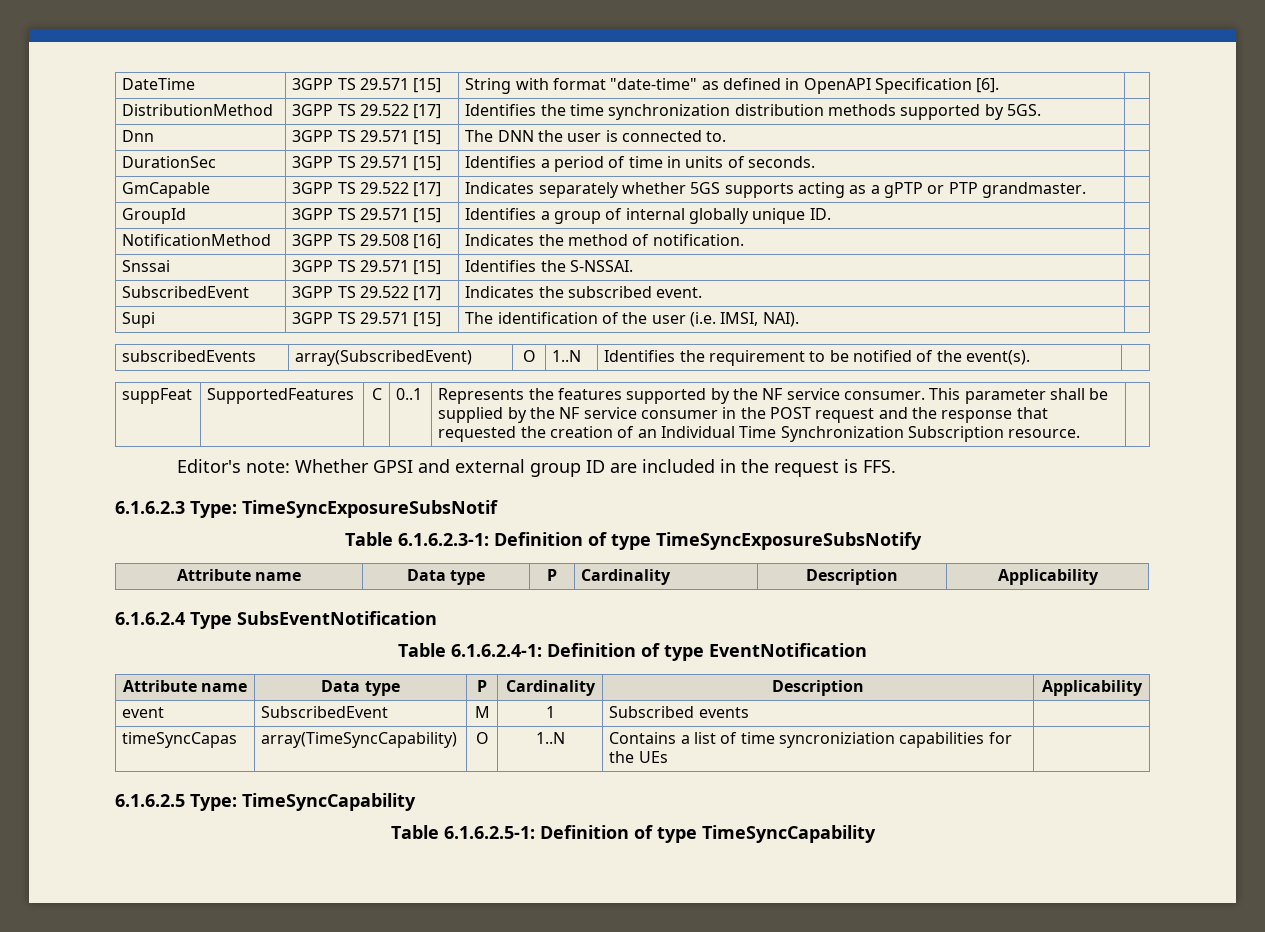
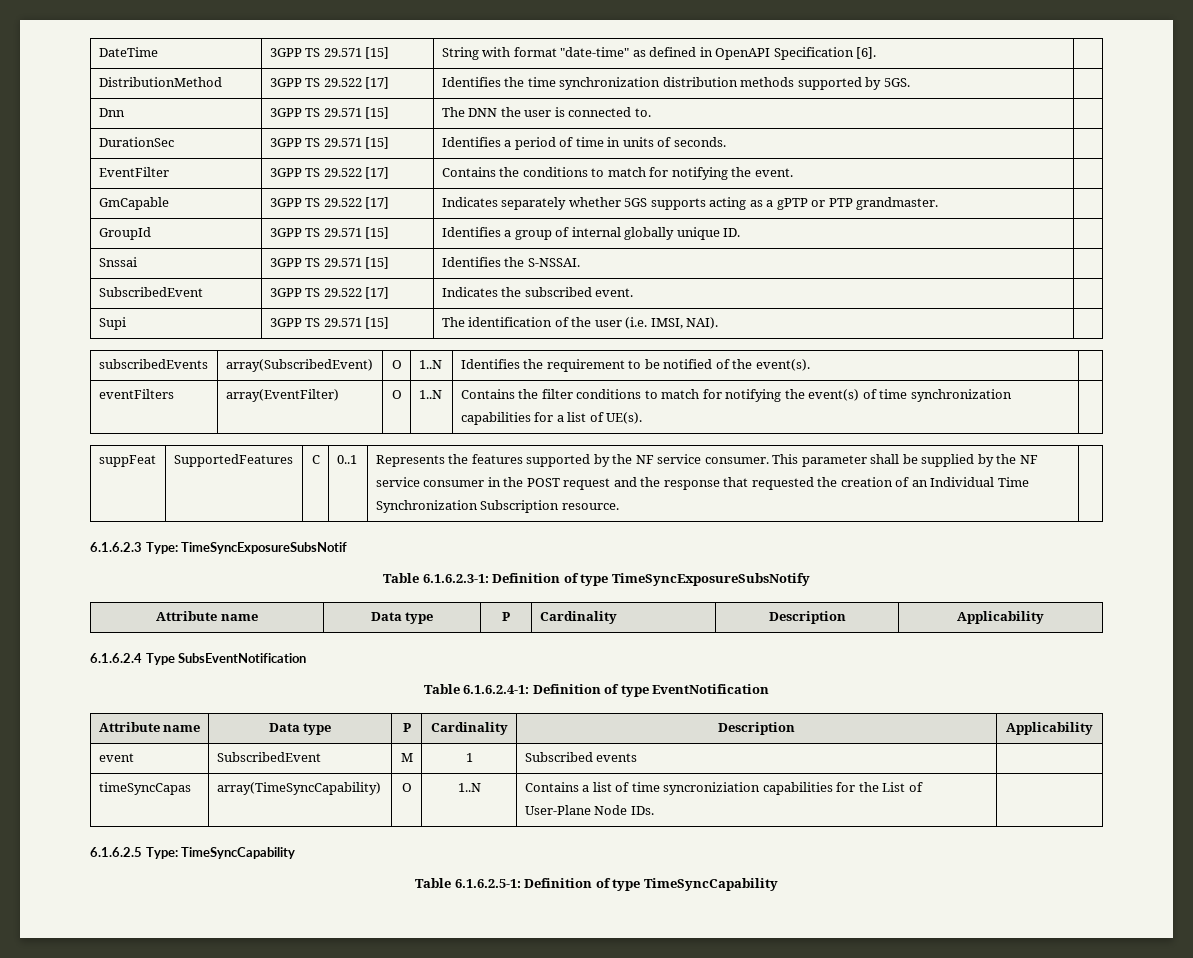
+ EventFilter | 3GPP TS 29.522 [17] | Contains the conditions to match for notifying the event. |
- NotificationMethod | 3GPP TS 29.508 [16] | Indicates the method of notification. |
+ eventFilters | array(EventFilter) | O | 1..N | Contains the filter conditions to match for notifying the event(s) of time synchronization capabilities for a list of UE(s). |
- Editor's note: Whether GPSI and external group ID are included in the request is FFS.
- timeSyncCapas | array(TimeSyncCapability) | O | 1..N | Contains a list of time syncroniziation capabilities for the UEs |
+ timeSyncCapas | array(TimeSyncCapability) | O | 1..N | Contains a list of time syncroniziation capabilities for the List of User-Plane Node IDs. |

